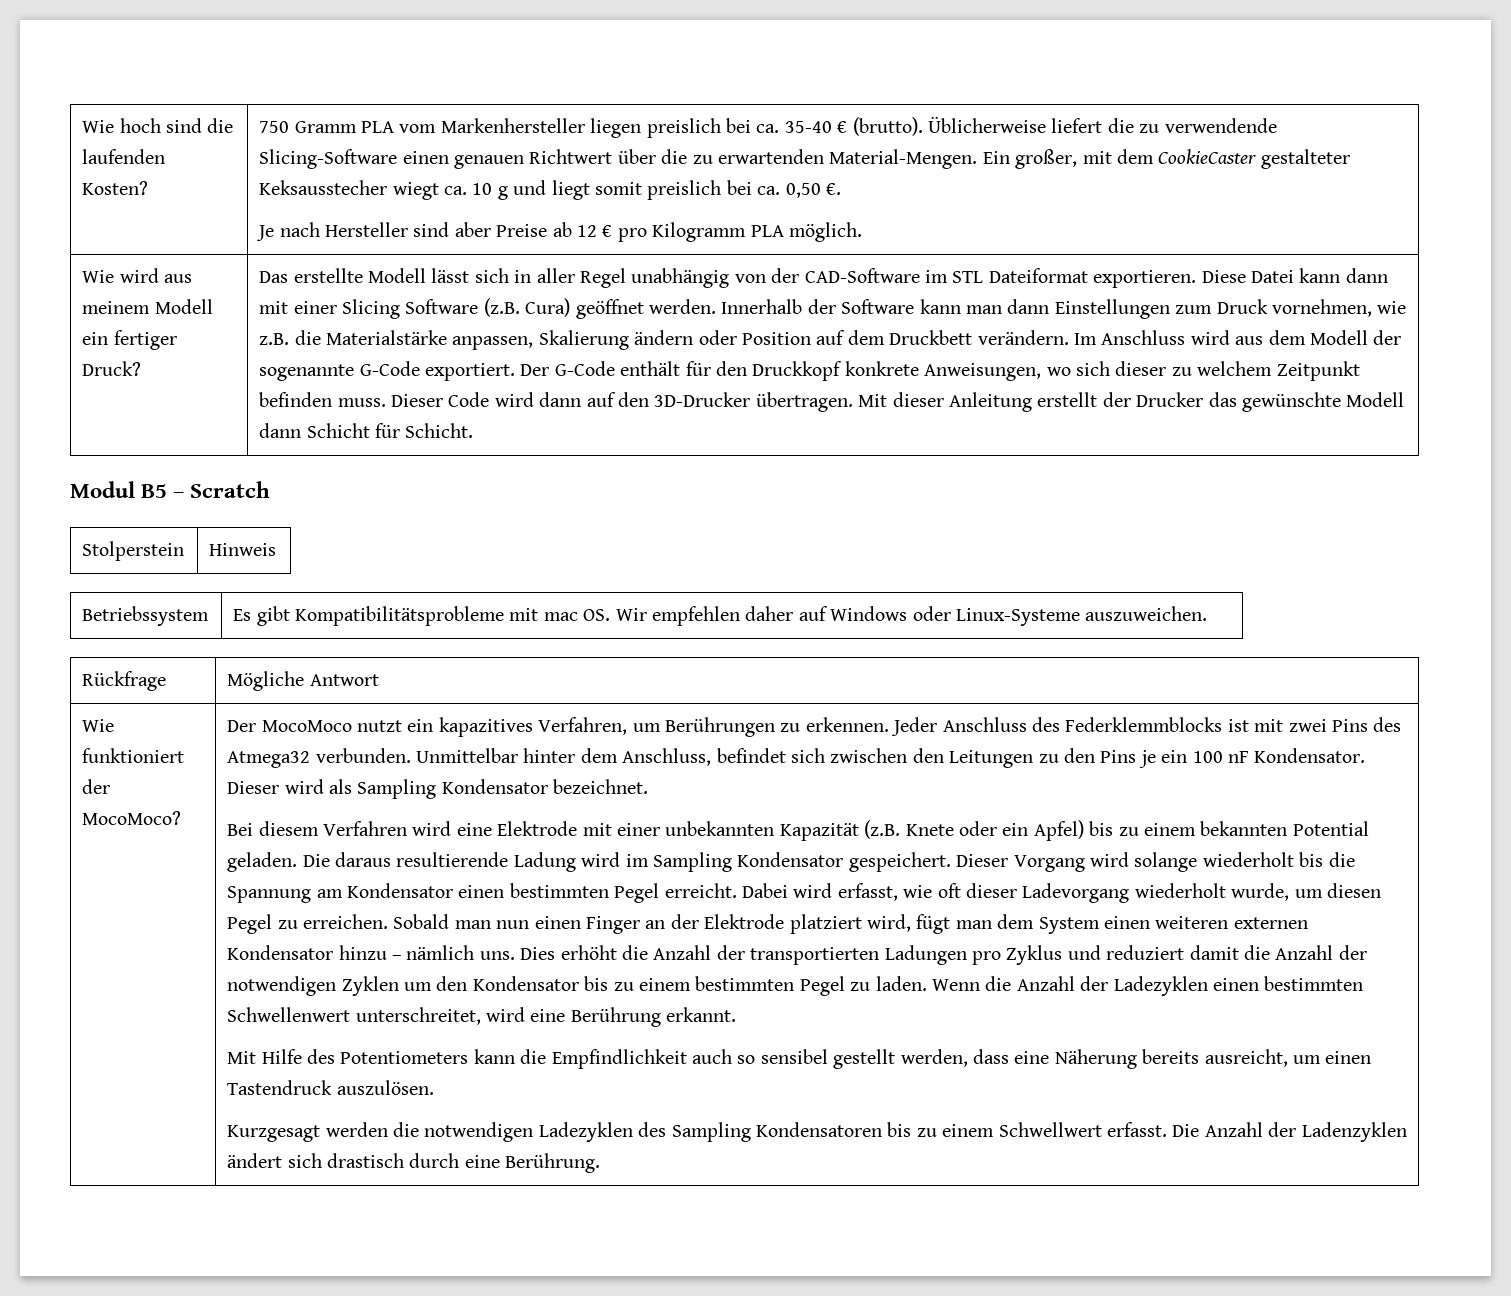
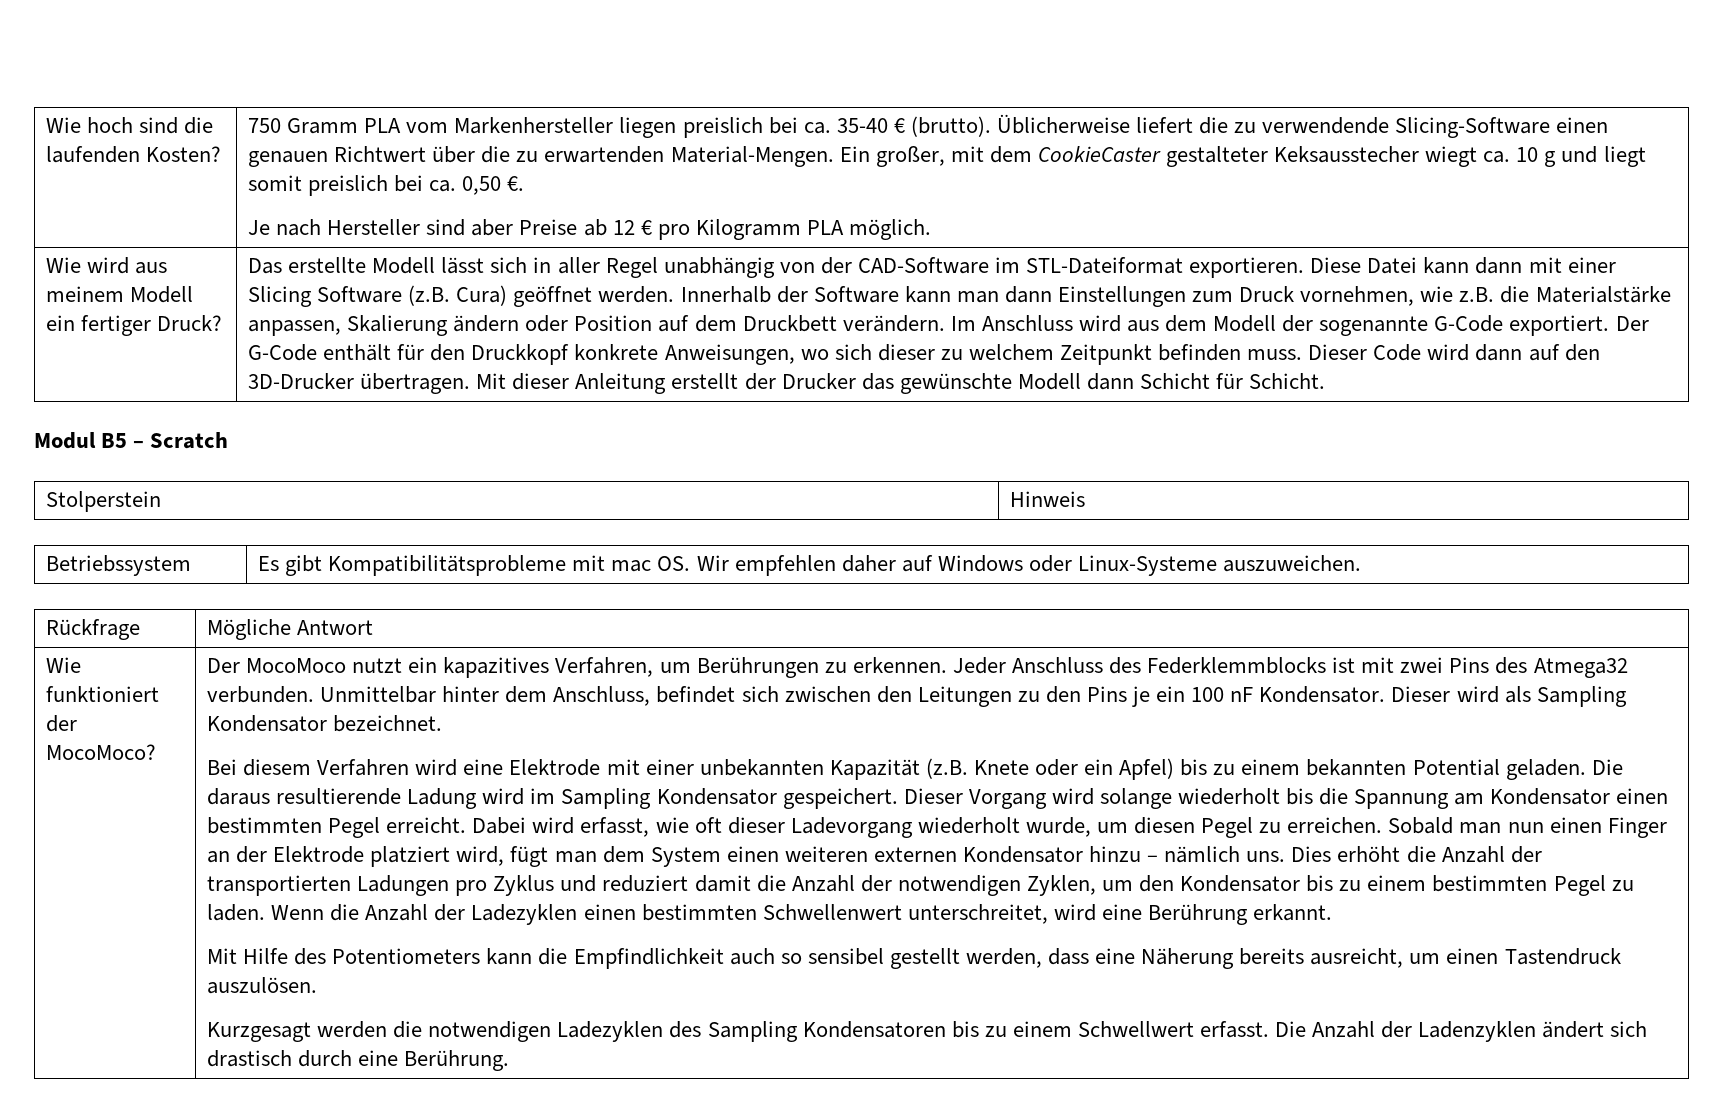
- Das erstellte Modell lässt sich in aller Regel unabhängig von der CAD-Software im STL Dateiformat exportieren.
+ Das erstellte Modell lässt sich in aller Regel unabhängig von der CAD-Software im STL-Dateiformat exportieren.
- Dies erhöht die Anzahl der transportierten Ladungen pro Zyklus und reduziert damit die Anzahl der notwendigen Zyklen um den Kondensator bis zu einem bestimmten Pegel zu laden.
+ Dies erhöht die Anzahl der transportierten Ladungen pro Zyklus und reduziert damit die Anzahl der notwendigen Zyklen, um den Kondensator bis zu einem bestimmten Pegel zu laden.

